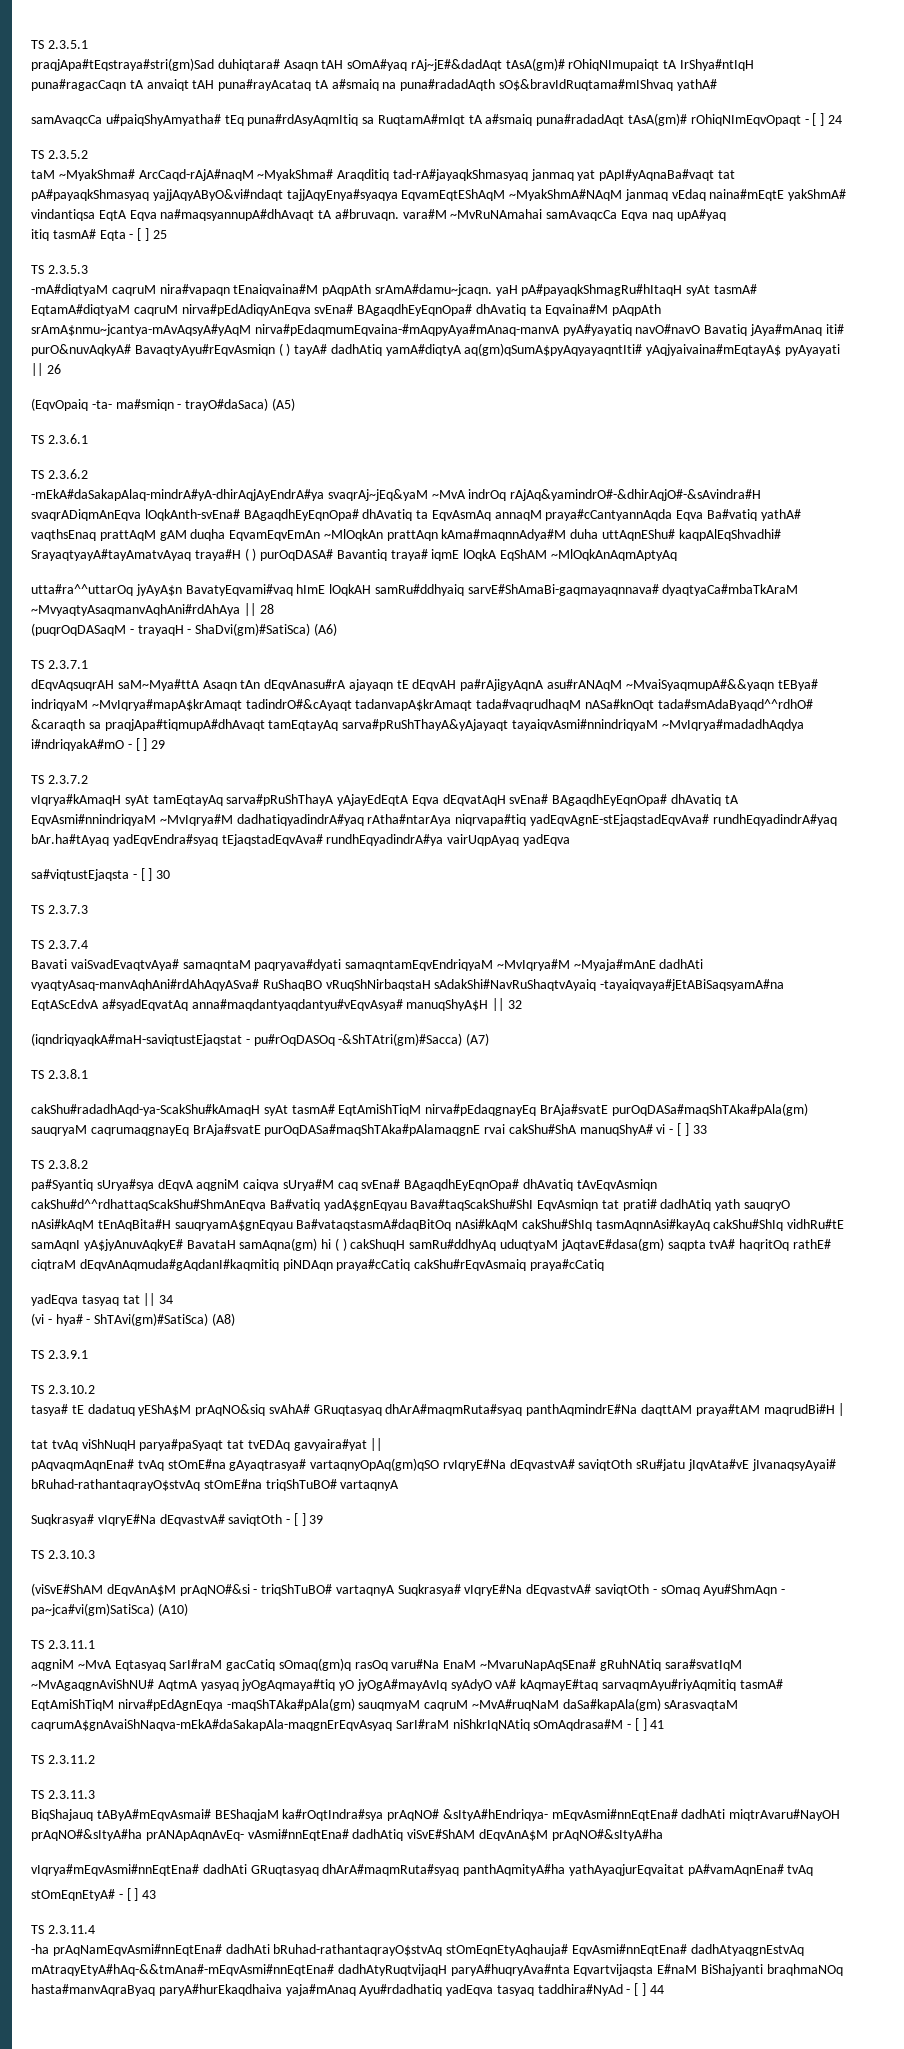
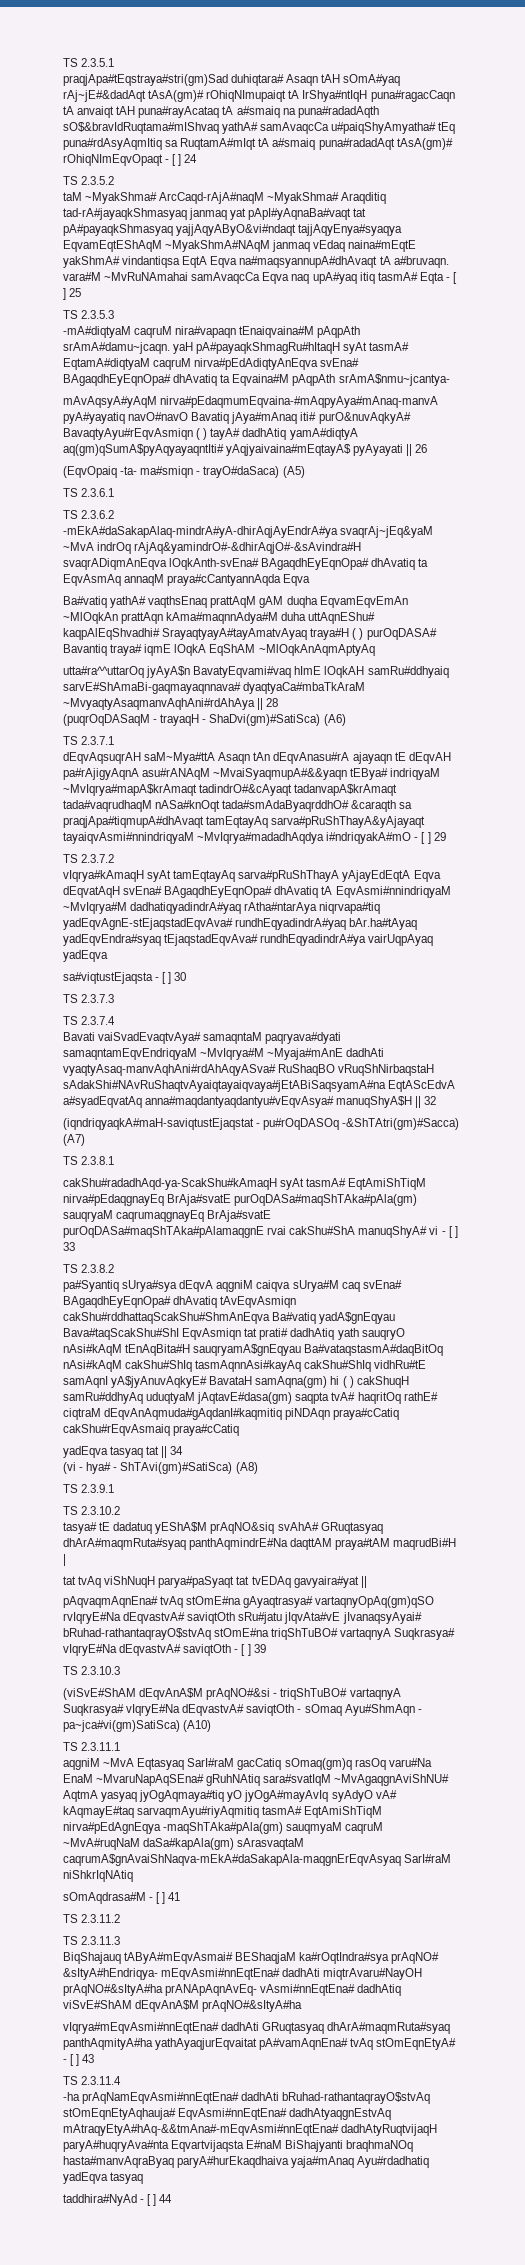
- praqjApa#tEqstraya#stri(gm)Sad duhiqtara# Asaqn tAH sOmA#yaq rAj~jE#&dadAqt tAsA(gm)# rOhiqNImupaiqt tA IrShya#ntIqH puna#ragacCaqn tA anvaiqt tAH puna#rayAcataq tA a#smaiq na puna#radadAqth sO$&bravIdRuqtama#mIShvaq yathA#
- samAvaqcCa u#paiqShyAmyatha# tEq puna#rdAsyAqmItiq sa RuqtamA#mIqt tA a#smaiq puna#radadAqt tAsA(gm)# rOhiqNImEqvOpaqt - [ ] 24
+ praqjApa#tEqstraya#stri(gm)Sad duhiqtara# Asaqn tAH sOmA#yaq rAj~jE#&dadAqt tAsA(gm)# rOhiqNImupaiqt tA IrShya#ntIqH puna#ragacCaqn tA anvaiqt tAH puna#rayAcataq tA a#smaiq na puna#radadAqth sO$&bravIdRuqtama#mIShvaq yathA# samAvaqcCa u#paiqShyAmyatha# tEq puna#rdAsyAqmItiq sa RuqtamA#mIqt tA a#smaiq puna#radadAqt tAsA(gm)# rOhiqNImEqvOpaqt - [ ] 24
- taM ~MyakShma# ArcCaqd-rAjA#naqM ~MyakShma# Araqditiq tad-rA#jayaqkShmasyaq janmaq yat pApI#yAqnaBa#vaqt tat pA#payaqkShmasyaq yajjAqyAByO&vi#ndaqt tajjAqyEnya#syaqya EqvamEqtEShAqM ~MyakShmA#NAqM janmaq vEdaq naina#mEqtE yakShmA# vindantiqsa EqtA Eqva na#maqsyannupA#dhAvaqt tA a#bruvaqn. vara#M ~MvRuNAmahai samAvaqcCa Eqva naq upA#yaq
- itiq tasmA# Eqta - [ ] 25
+ taM ~MyakShma# ArcCaqd-rAjA#naqM ~MyakShma# Araqditiq tad-rA#jayaqkShmasyaq janmaq yat pApI#yAqnaBa#vaqt tat pA#payaqkShmasyaq yajjAqyAByO&vi#ndaqt tajjAqyEnya#syaqya EqvamEqtEShAqM ~MyakShmA#NAqM janmaq vEdaq naina#mEqtE yakShmA# vindantiqsa EqtA Eqva na#maqsyannupA#dhAvaqt tA a#bruvaqn. vara#M ~MvRuNAmahai samAvaqcCa Eqva naq upA#yaq itiq tasmA# Eqta - [ ] 25
- -mA#diqtyaM caqruM nira#vapaqn tEnaiqvaina#M pAqpAth srAmA#damu~jcaqn. yaH pA#payaqkShmagRu#hItaqH syAt tasmA# EqtamA#diqtyaM caqruM nirva#pEdAdiqyAnEqva svEna# BAgaqdhEyEqnOpa# dhAvatiq ta Eqvaina#M pAqpAth srAmA$nmu~jcantya-mAvAqsyA#yAqM nirva#pEdaqmumEqvaina-#mAqpyAya#mAnaq-manvA pyA#yayatiq navO#navO Bavatiq jAya#mAnaq iti# purO&nuvAqkyA# BavaqtyAyu#rEqvAsmiqn ( ) tayA# dadhAtiq yamA#diqtyA aq(gm)qSumA$pyAqyayaqntIti# yAqjyaivaina#mEqtayA$ pyAyayati || 26
+ -mA#diqtyaM caqruM nira#vapaqn tEnaiqvaina#M pAqpAth srAmA#damu~jcaqn. yaH pA#payaqkShmagRu#hItaqH syAt tasmA# EqtamA#diqtyaM caqruM nirva#pEdAdiqtyAnEqva svEna# BAgaqdhEyEqnOpa# dhAvatiq ta Eqvaina#M pAqpAth srAmA$nmu~jcantya-
+ mAvAqsyA#yAqM nirva#pEdaqmumEqvaina-#mAqpyAya#mAnaq-manvA pyA#yayatiq navO#navO Bavatiq jAya#mAnaq iti# purO&nuvAqkyA# BavaqtyAyu#rEqvAsmiqn ( ) tayA# dadhAtiq yamA#diqtyA aq(gm)qSumA$pyAqyayaqntIti# yAqjyaivaina#mEqtayA$ pyAyayati || 26
- -mEkA#daSakapAlaq-mindrA#yA-dhirAqjAyEndrA#ya svaqrAj~jEq&yaM ~MvA indrOq rAjAq&yamindrO#-&dhirAqjO#-&sAvindra#H svaqrADiqmAnEqva lOqkAnth-svEna# BAgaqdhEyEqnOpa# dhAvatiq ta EqvAsmAq annaqM praya#cCantyannAqda Eqva Ba#vatiq yathA# vaqthsEnaq prattAqM gAM duqha EqvamEqvEmAn ~MlOqkAn prattAqn kAma#maqnnAdya#M duha uttAqnEShu# kaqpAlEqShvadhi# SrayaqtyayA#tayAmatvAyaq traya#H ( ) purOqDASA# Bavantiq traya# iqmE lOqkA EqShAM ~MlOqkAnAqmAptyAq
+ -mEkA#daSakapAlaq-mindrA#yA-dhirAqjAyEndrA#ya svaqrAj~jEq&yaM ~MvA indrOq rAjAq&yamindrO#-&dhirAqjO#-&sAvindra#H svaqrADiqmAnEqva lOqkAnth-svEna# BAgaqdhEyEqnOpa# dhAvatiq ta EqvAsmAq annaqM praya#cCantyannAqda Eqva
+ Ba#vatiq yathA# vaqthsEnaq prattAqM gAM duqha EqvamEqvEmAn ~MlOqkAn prattAqn kAma#maqnnAdya#M duha uttAqnEShu# kaqpAlEqShvadhi# SrayaqtyayA#tayAmatvAyaq traya#H ( ) purOqDASA# Bavantiq traya# iqmE lOqkA EqShAM ~MlOqkAnAqmAptyAq
- dEqvAqsuqrAH saM~Mya#ttA Asaqn tAn dEqvAnasu#rA ajayaqn tE dEqvAH pa#rAjigyAqnA asu#rANAqM ~MvaiSyaqmupA#&&yaqn tEBya# indriqyaM ~MvIqrya#mapA$krAmaqt tadindrO#&cAyaqt tadanvapA$krAmaqt tada#vaqrudhaqM nASa#knOqt tada#smAdaByaqd^^rdhO# &caraqth sa praqjApa#tiqmupA#dhAvaqt tamEqtayAq sarva#pRuShThayA&yAjayaqt tayaiqvAsmi#nnindriqyaM ~MvIqrya#madadhAqdya i#ndriqyakA#mO - [ ] 29
+ dEqvAqsuqrAH saM~Mya#ttA Asaqn tAn dEqvAnasu#rA ajayaqn tE dEqvAH pa#rAjigyAqnA asu#rANAqM ~MvaiSyaqmupA#&&yaqn tEBya# indriqyaM ~MvIqrya#mapA$krAmaqt tadindrO#&cAyaqt tadanvapA$krAmaqt tada#vaqrudhaqM nASa#knOqt tada#smAdaByaqrddhO# &caraqth sa praqjApa#tiqmupA#dhAvaqt tamEqtayAq sarva#pRuShThayA&yAjayaqt tayaiqvAsmi#nnindriqyaM ~MvIqrya#madadhAqdya i#ndriqyakA#mO - [ ] 29
- Bavati vaiSvadEvaqtvAya# samaqntaM paqryava#dyati samaqntamEqvEndriqyaM ~MvIqrya#M ~Myaja#mAnE dadhAti vyaqtyAsaq-manvAqhAni#rdAhAqyASva# RuShaqBO vRuqShNirbaqstaH sAdakShi#NavRuShaqtvAyaiq -tayaiqvaya#jEtABiSaqsyamA#na EqtAScEdvA a#syadEqvatAq anna#maqdantyaqdantyu#vEqvAsya# manuqShyA$H || 32
+ Bavati vaiSvadEvaqtvAya# samaqntaM paqryava#dyati samaqntamEqvEndriqyaM ~MvIqrya#M ~Myaja#mAnE dadhAti vyaqtyAsaq-manvAqhAni#rdAhAqyASva# RuShaqBO vRuqShNirbaqstaH sAdakShi#NAvRuShaqtvAyaiqtayaiqvaya#jEtABiSaqsyamA#na EqtAScEdvA a#syadEqvatAq anna#maqdantyaqdantyu#vEqvAsya# manuqShyA$H || 32
- pa#Syantiq sUrya#sya dEqvA aqgniM caiqva sUrya#M caq svEna# BAgaqdhEyEqnOpa# dhAvatiq tAvEqvAsmiqn cakShu#d^^rdhattaqScakShu#ShmAnEqva Ba#vatiq yadA$gnEqyau Bava#taqScakShu#ShI EqvAsmiqn tat prati# dadhAtiq yath sauqryO nAsi#kAqM tEnAqBita#H sauqryamA$gnEqyau Ba#vataqstasmA#daqBitOq nAsi#kAqM cakShu#ShIq tasmAqnnAsi#kayAq cakShu#ShIq vidhRu#tE samAqnI yA$jyAnuvAqkyE# BavataH samAqna(gm) hi ( ) cakShuqH samRu#ddhyAq uduqtyaM jAqtavE#dasa(gm) saqpta tvA# haqritOq rathE# ciqtraM dEqvAnAqmuda#gAqdanI#kaqmitiq piNDAqn praya#cCatiq cakShu#rEqvAsmaiq praya#cCatiq
+ pa#Syantiq sUrya#sya dEqvA aqgniM caiqva sUrya#M caq svEna# BAgaqdhEyEqnOpa# dhAvatiq tAvEqvAsmiqn cakShu#rddhattaqScakShu#ShmAnEqva Ba#vatiq yadA$gnEqyau Bava#taqScakShu#ShI EqvAsmiqn tat prati# dadhAtiq yath sauqryO nAsi#kAqM tEnAqBita#H sauqryamA$gnEqyau Ba#vataqstasmA#daqBitOq nAsi#kAqM cakShu#ShIq tasmAqnnAsi#kayAq cakShu#ShIq vidhRu#tE samAqnI yA$jyAnuvAqkyE# BavataH samAqna(gm) hi ( ) cakShuqH samRu#ddhyAq uduqtyaM jAqtavE#dasa(gm) saqpta tvA# haqritOq rathE# ciqtraM dEqvAnAqmuda#gAqdanI#kaqmitiq piNDAqn praya#cCatiq cakShu#rEqvAsmaiq praya#cCatiq
- pAqvaqmAqnEna# tvAq stOmE#na gAyaqtrasya# vartaqnyOpAq(gm)qSO rvIqryE#Na dEqvastvA# saviqtOth sRu#jatu jIqvAta#vE jIvanaqsyAyai# bRuhad-rathantaqrayO$stvAq stOmE#na triqShTuBO# vartaqnyA
- Suqkrasya# vIqryE#Na dEqvastvA# saviqtOth - [ ] 39
+ pAqvaqmAqnEna# tvAq stOmE#na gAyaqtrasya# vartaqnyOpAq(gm)qSO rvIqryE#Na dEqvastvA# saviqtOth sRu#jatu jIqvAta#vE jIvanaqsyAyai# bRuhad-rathantaqrayO$stvAq stOmE#na triqShTuBO# vartaqnyA Suqkrasya# vIqryE#Na dEqvastvA# saviqtOth - [ ] 39
- aqgniM ~MvA Eqtasyaq SarI#raM gacCatiq sOmaq(gm)q rasOq varu#Na EnaM ~MvaruNapAqSEna# gRuhNAtiq sara#svatIqM ~MvAgaqgnAviShNU# AqtmA yasyaq jyOgAqmaya#tiq yO jyOgA#mayAvIq syAdyO vA# kAqmayE#taq sarvaqmAyu#riyAqmitiq tasmA# EqtAmiShTiqM nirva#pEdAgnEqya -maqShTAka#pAla(gm) sauqmyaM caqruM ~MvA#ruqNaM daSa#kapAla(gm) sArasvaqtaM caqrumA$gnAvaiShNaqva-mEkA#daSakapAla-maqgnErEqvAsyaq SarI#raM niShkrIqNAtiq sOmAqdrasa#M - [ ] 41
+ aqgniM ~MvA Eqtasyaq SarI#raM gacCatiq sOmaq(gm)q rasOq varu#Na EnaM ~MvaruNapAqSEna# gRuhNAtiq sara#svatIqM ~MvAgaqgnAviShNU# AqtmA yasyaq jyOgAqmaya#tiq yO jyOgA#mayAvIq syAdyO vA# kAqmayE#taq sarvaqmAyu#riyAqmitiq tasmA# EqtAmiShTiqM nirva#pEdAgnEqya -maqShTAka#pAla(gm) sauqmyaM caqruM ~MvA#ruqNaM daSa#kapAla(gm) sArasvaqtaM caqrumA$gnAvaiShNaqva-mEkA#daSakapAla-maqgnErEqvAsyaq SarI#raM niShkrIqNAtiq
+ sOmAqdrasa#M - [ ] 41
- vIqrya#mEqvAsmi#nnEqtEna# dadhAti GRuqtasyaq dhArA#maqmRuta#syaq panthAqmityA#ha yathAyaqjurEqvaitat pA#vamAqnEna# tvAq
- stOmEqnEtyA# - [ ] 43
+ vIqrya#mEqvAsmi#nnEqtEna# dadhAti GRuqtasyaq dhArA#maqmRuta#syaq panthAqmityA#ha yathAyaqjurEqvaitat pA#vamAqnEna# tvAq stOmEqnEtyA# - [ ] 43
- -ha prAqNamEqvAsmi#nnEqtEna# dadhAti bRuhad-rathantaqrayO$stvAq stOmEqnEtyAqhauja# EqvAsmi#nnEqtEna# dadhAtyaqgnEstvAq mAtraqyEtyA#hAq-&&tmAna#-mEqvAsmi#nnEqtEna# dadhAtyRuqtvijaqH paryA#huqryAva#nta Eqvartvijaqsta E#naM BiShajyanti braqhmaNOq hasta#manvAqraByaq paryA#hurEkaqdhaiva yaja#mAnaq Ayu#rdadhatiq yadEqva tasyaq taddhira#NyAd - [ ] 44
+ -ha prAqNamEqvAsmi#nnEqtEna# dadhAti bRuhad-rathantaqrayO$stvAq stOmEqnEtyAqhauja# EqvAsmi#nnEqtEna# dadhAtyaqgnEstvAq mAtraqyEtyA#hAq-&&tmAna#-mEqvAsmi#nnEqtEna# dadhAtyRuqtvijaqH paryA#huqryAva#nta Eqvartvijaqsta E#naM BiShajyanti braqhmaNOq hasta#manvAqraByaq paryA#hurEkaqdhaiva yaja#mAnaq Ayu#rdadhatiq yadEqva tasyaq
+ taddhira#NyAd - [ ] 44

